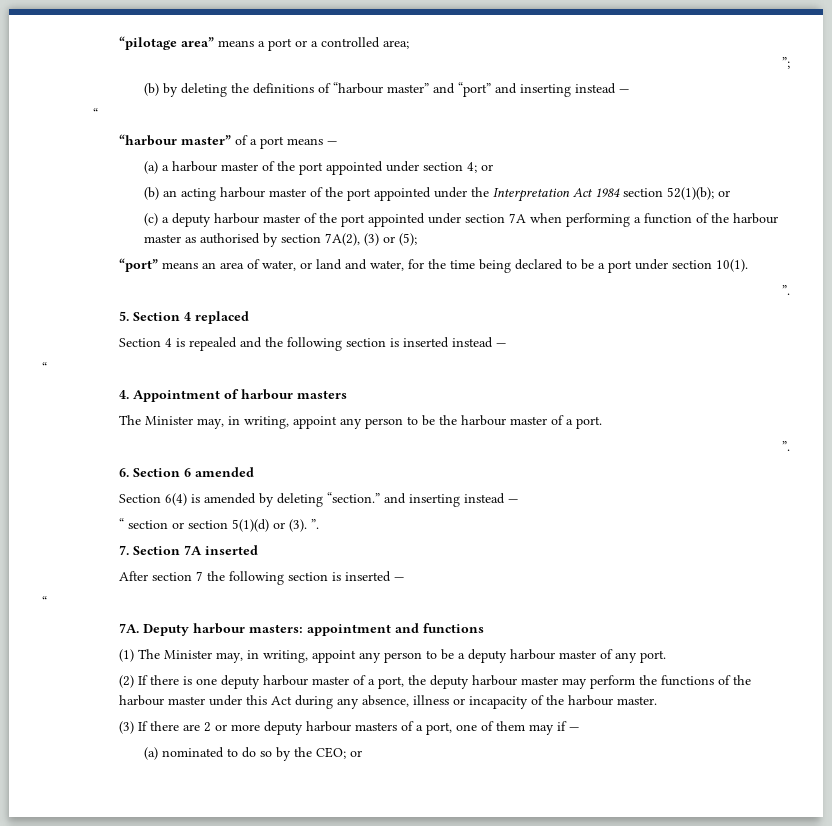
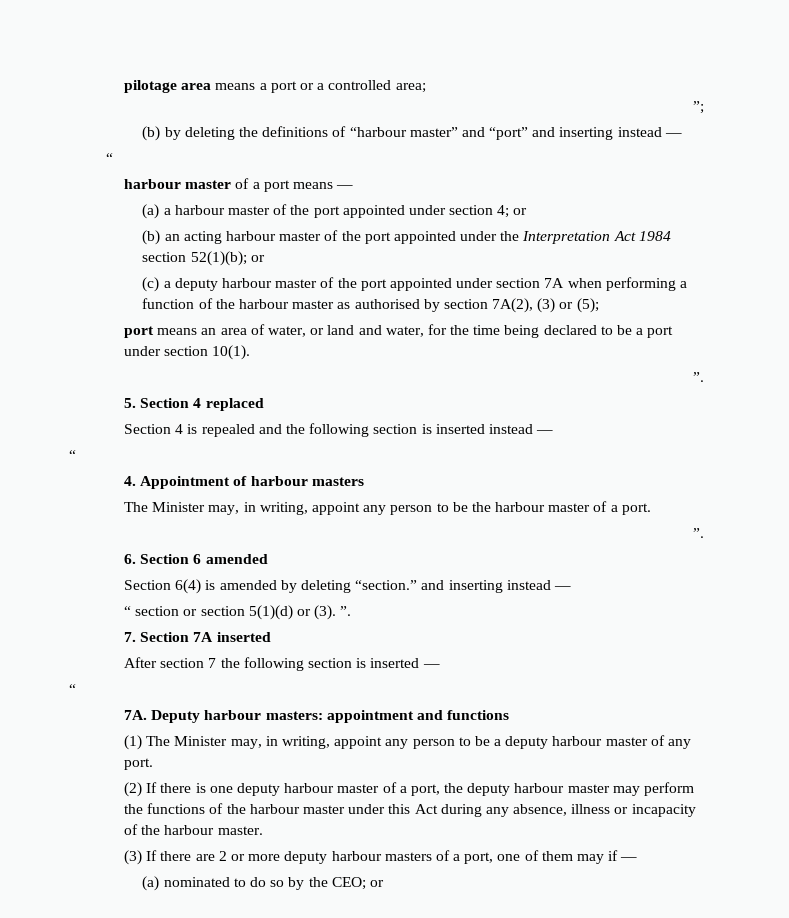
- “pilotage area” means a port or a controlled area;
+ pilotage area means a port or a controlled area;
- “harbour master” of a port means —
+ harbour master of a port means —
- “port” means an area of water, or land and water, for the time being declared to be a port under section 10(1).
+ port means an area of water, or land and water, for the time being declared to be a port under section 10(1).

